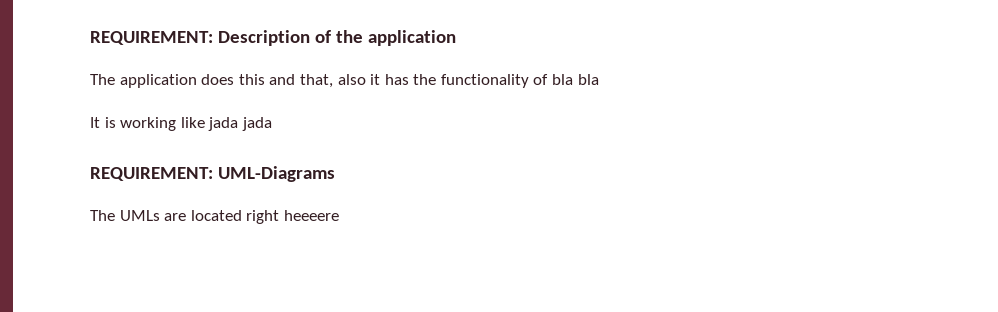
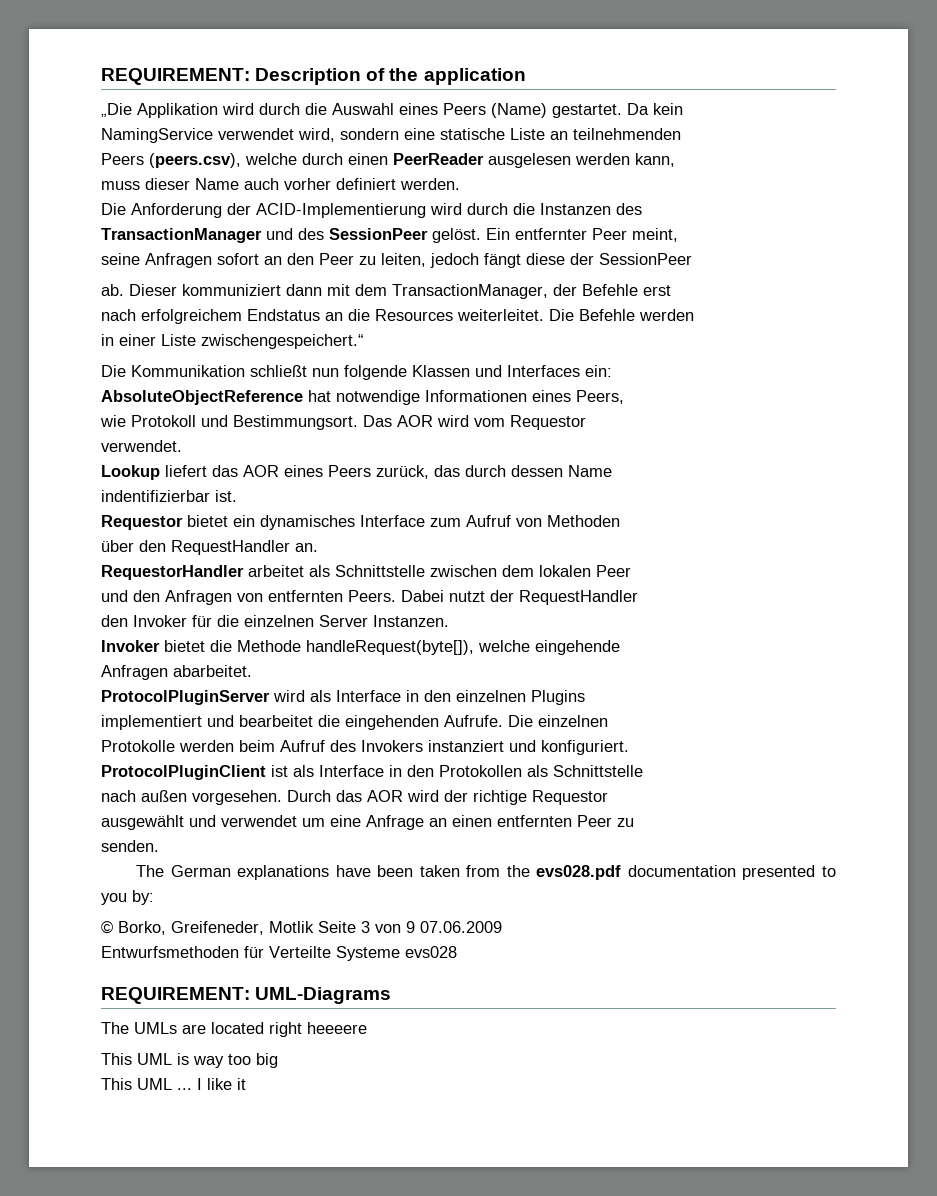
- The application does this and that, also it has the functionality of bla bla
- It is working like jada jada
+ „Die Applikation wird durch die Auswahl eines Peers (Name) gestartet. Da kein
+ NamingService verwendet wird, sondern eine statische Liste an teilnehmenden
+ Peers (peers.csv), welche durch einen PeerReader ausgelesen werden kann,
+ muss dieser Name auch vorher definiert werden.
+ Die Anforderung der ACID-Implementierung wird durch die Instanzen des
+ TransactionManager und des SessionPeer gelöst. Ein entfernter Peer meint,
+ seine Anfragen sofort an den Peer zu leiten, jedoch fängt diese der SessionPeer
+ ab. Dieser kommuniziert dann mit dem TransactionManager, der Befehle erst
+ nach erfolgreichem Endstatus an die Resources weiterleitet. Die Befehle werden
+ in einer Liste zwischengespeichert.“
+ Die Kommunikation schließt nun folgende Klassen und Interfaces ein:
+ AbsoluteObjectReference hat notwendige Informationen eines Peers,
+ wie Protokoll und Bestimmungsort. Das AOR wird vom Requestor
+ verwendet.
+ Lookup liefert das AOR eines Peers zurück, das durch dessen Name
+ indentifizierbar ist.
+ Requestor bietet ein dynamisches Interface zum Aufruf von Methoden
+ über den RequestHandler an.
+ RequestorHandler arbeitet als Schnittstelle zwischen dem lokalen Peer
+ und den Anfragen von entfernten Peers. Dabei nutzt der RequestHandler
+ den Invoker für die einzelnen Server Instanzen.
+ Invoker bietet die Methode handleRequest(byte[]), welche eingehende
+ Anfragen abarbeitet.
+ ProtocolPluginServer wird als Interface in den einzelnen Plugins
+ implementiert und bearbeitet die eingehenden Aufrufe. Die einzelnen
+ Protokolle werden beim Aufruf des Invokers instanziert und konfiguriert.
+ ProtocolPluginClient ist als Interface in den Protokollen als Schnittstelle
+ nach außen vorgesehen. Durch das AOR wird der richtige Requestor
+ ausgewählt und verwendet um eine Anfrage an einen entfernten Peer zu
+ senden.
+ The German explanations have been taken from the evs028.pdf documentation presented to you by:
+ © Borko, Greifeneder, Motlik Seite 3 von 9 07.06.2009
+ Entwurfsmethoden für Verteilte Systeme evs028
+ This UML is way too big
+ This UML ... I like it

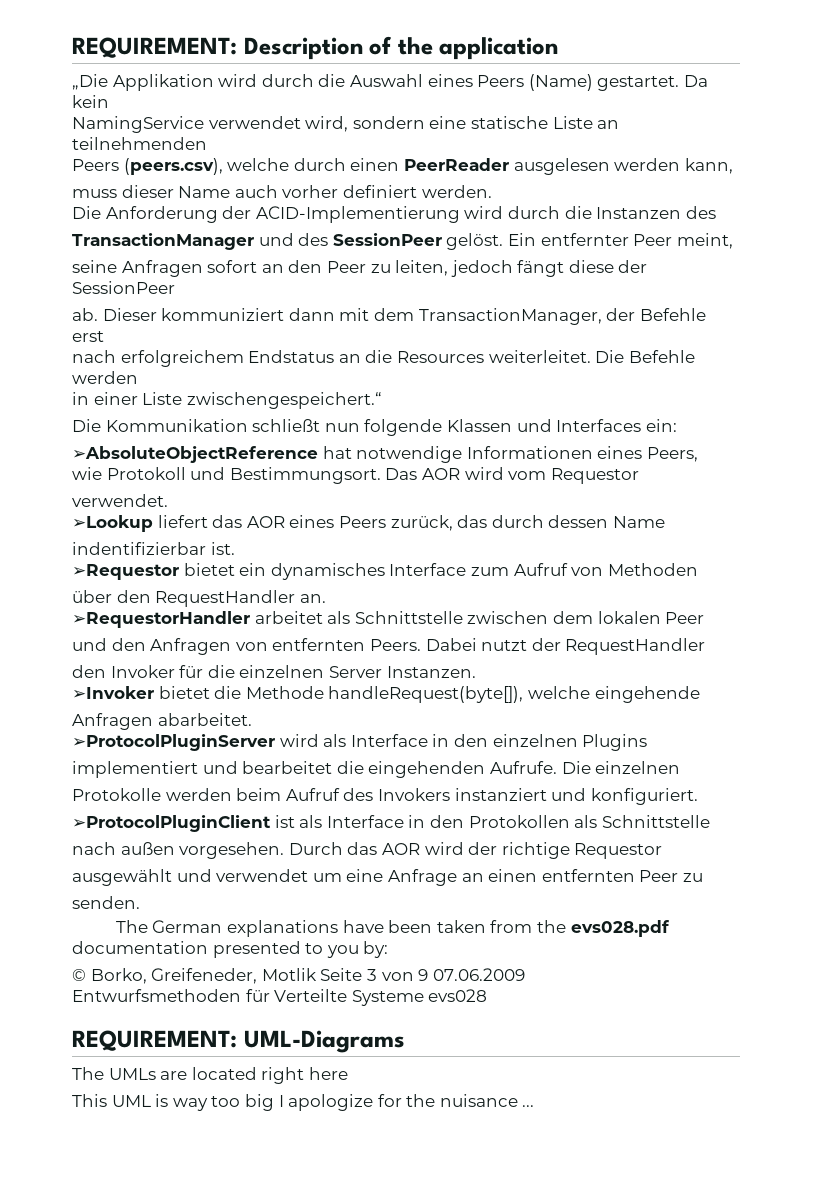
- AbsoluteObjectReference hat notwendige Informationen eines Peers,
+ ➢AbsoluteObjectReference hat notwendige Informationen eines Peers,
- Lookup liefert das AOR eines Peers zurück, das durch dessen Name
+ ➢Lookup liefert das AOR eines Peers zurück, das durch dessen Name
- Requestor bietet ein dynamisches Interface zum Aufruf von Methoden
+ ➢Requestor bietet ein dynamisches Interface zum Aufruf von Methoden
- RequestorHandler arbeitet als Schnittstelle zwischen dem lokalen Peer
+ ➢RequestorHandler arbeitet als Schnittstelle zwischen dem lokalen Peer
- Invoker bietet die Methode handleRequest(byte[]), welche eingehende
+ ➢Invoker bietet die Methode handleRequest(byte[]), welche eingehende
- ProtocolPluginServer wird als Interface in den einzelnen Plugins
+ ➢ProtocolPluginServer wird als Interface in den einzelnen Plugins
- ProtocolPluginClient ist als Interface in den Protokollen als Schnittstelle
+ ➢ProtocolPluginClient ist als Interface in den Protokollen als Schnittstelle
- The UMLs are located right heeeere
+ The UMLs are located right here
- This UML is way too big
- This UML ... I like it
+ This UML is way too big I apologize for the nuisance ...

